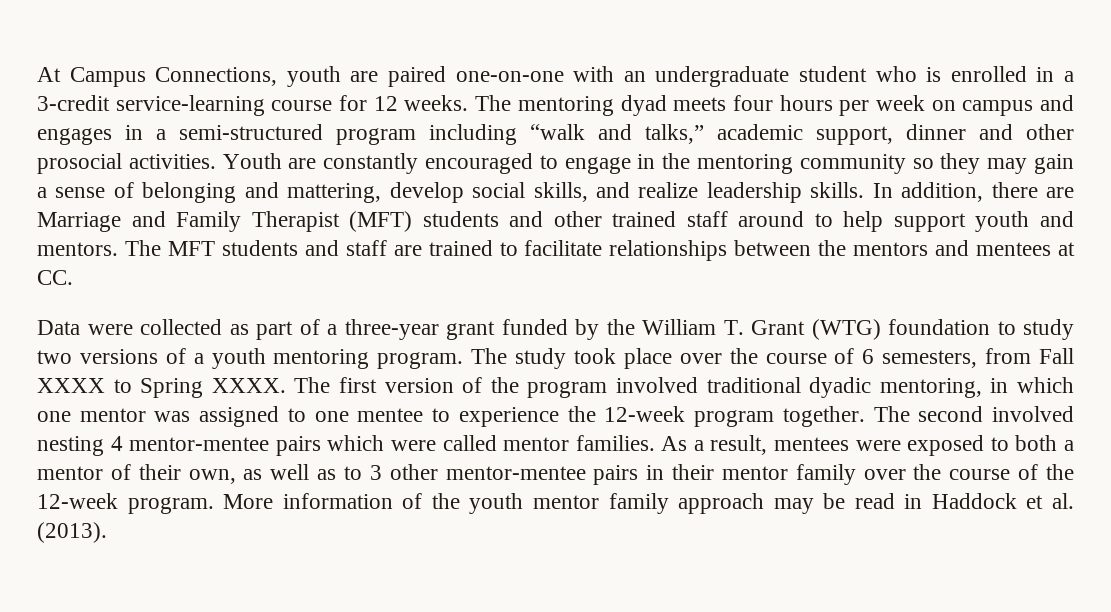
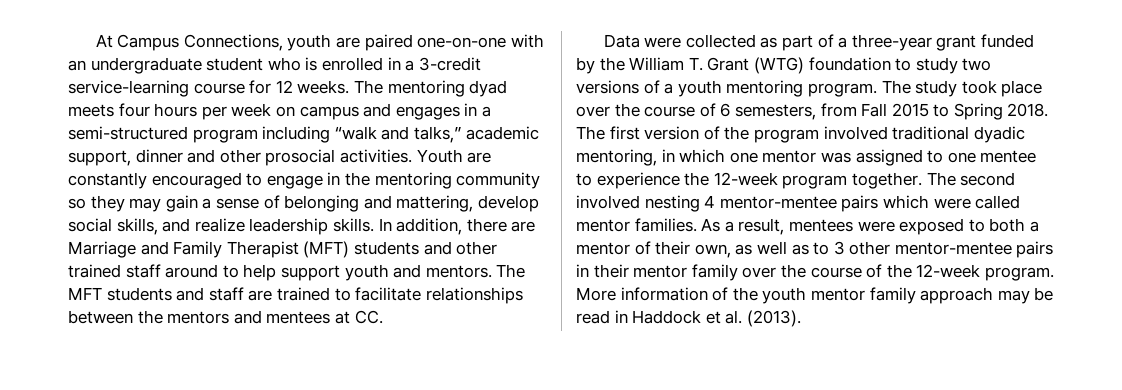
- The study took place over the course of 6 semesters, from Fall XXXX to Spring XXXX.
+ The study took place over the course of 6 semesters, from Fall 2015 to Spring 2018.

